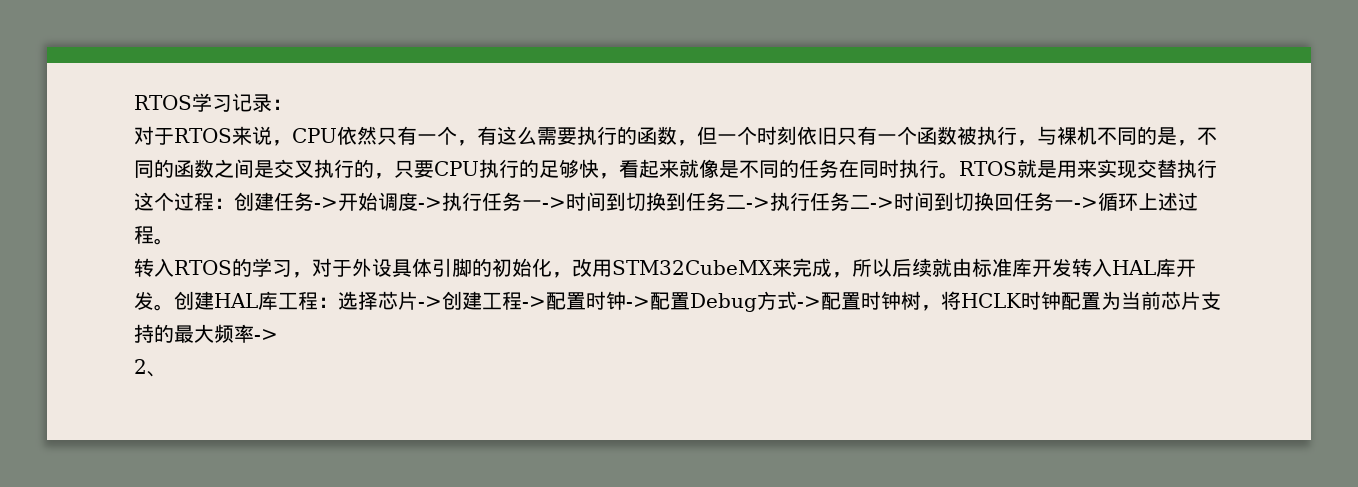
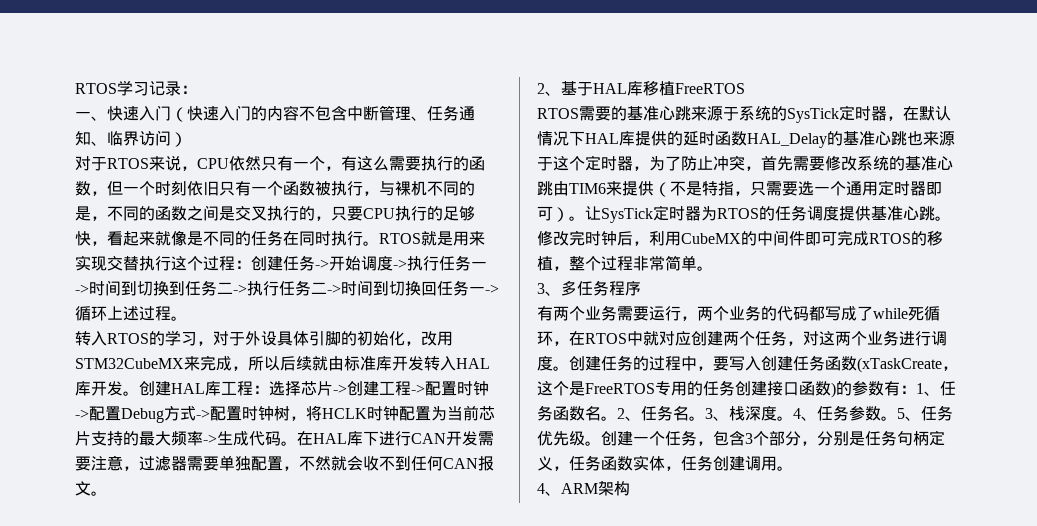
+ 一、快速入门（快速入门的内容不包含中断管理、任务通知、临界访问）
- 创建HAL库工程：选择芯片->创建工程->配置时钟->配置Debug方式->配置时钟树，将HCLK时钟配置为当前芯片支持的最大频率->
- 2、
+ 创建HAL库工程：选择芯片->创建工程->配置时钟->配置Debug方式->配置时钟树，将HCLK时钟配置为当前芯片支持的最大频率->生成代码。在HAL库下进行CAN开发需要注意，过滤器需要单独配置，不然就会收不到任何CAN报文。
+ 2、基于HAL库移植FreeRTOS
+ RTOS需要的基准心跳来源于系统的SysTick定时器，在默认情况下HAL库提供的延时函数HAL_Delay的基准心跳也来源于这个定时器，为了防止冲突，首先需要修改系统的基准心跳由TIM6来提供（不是特指，只需要选一个通用定时器即可）。让SysTick定时器为RTOS的任务调度提供基准心跳。修改完时钟后，利用CubeMX的中间件即可完成RTOS的移植，整个过程非常简单。
+ 3、多任务程序
+ 有两个业务需要运行，两个业务的代码都写成了while死循环，在RTOS中就对应创建两个任务，对这两个业务进行调度。创建任务的过程中，要写入创建任务函数(xTaskCreate，这个是FreeRTOS专用的任务创建接口函数)的参数有：1、任务函数名。2、任务名。3、栈深度。4、任务参数。5、任务优先级。创建一个任务，包含3个部分，分别是任务句柄定义，任务函数实体，任务创建调用。
+ 4、ARM架构

